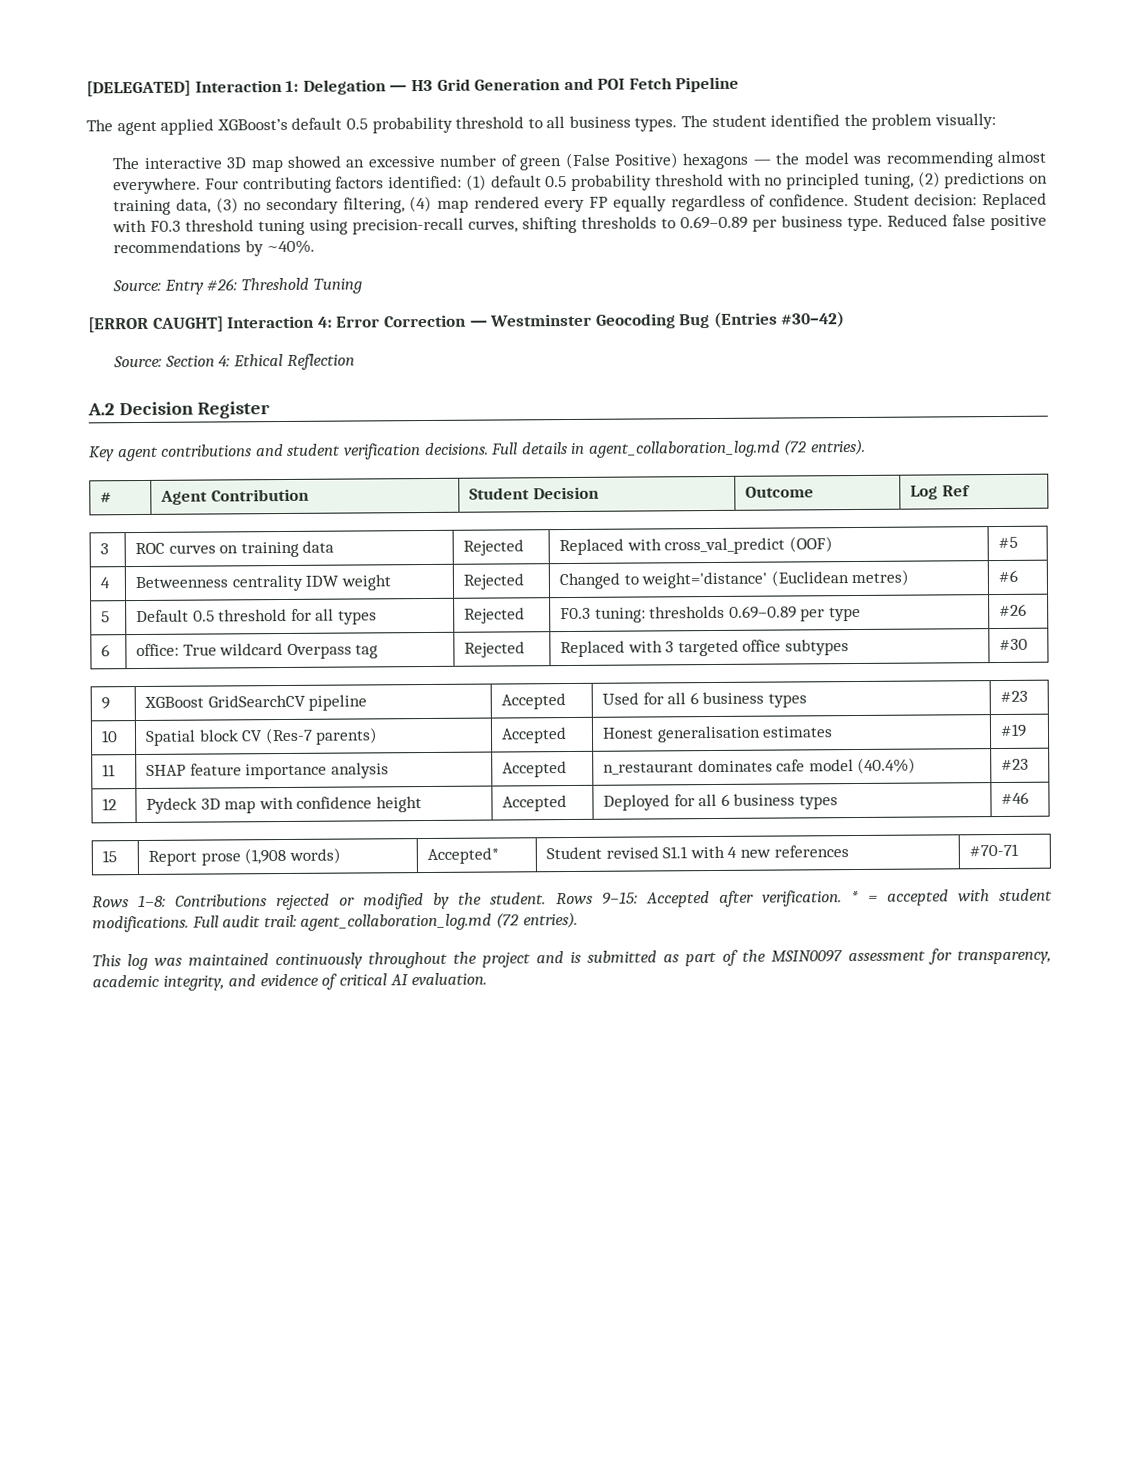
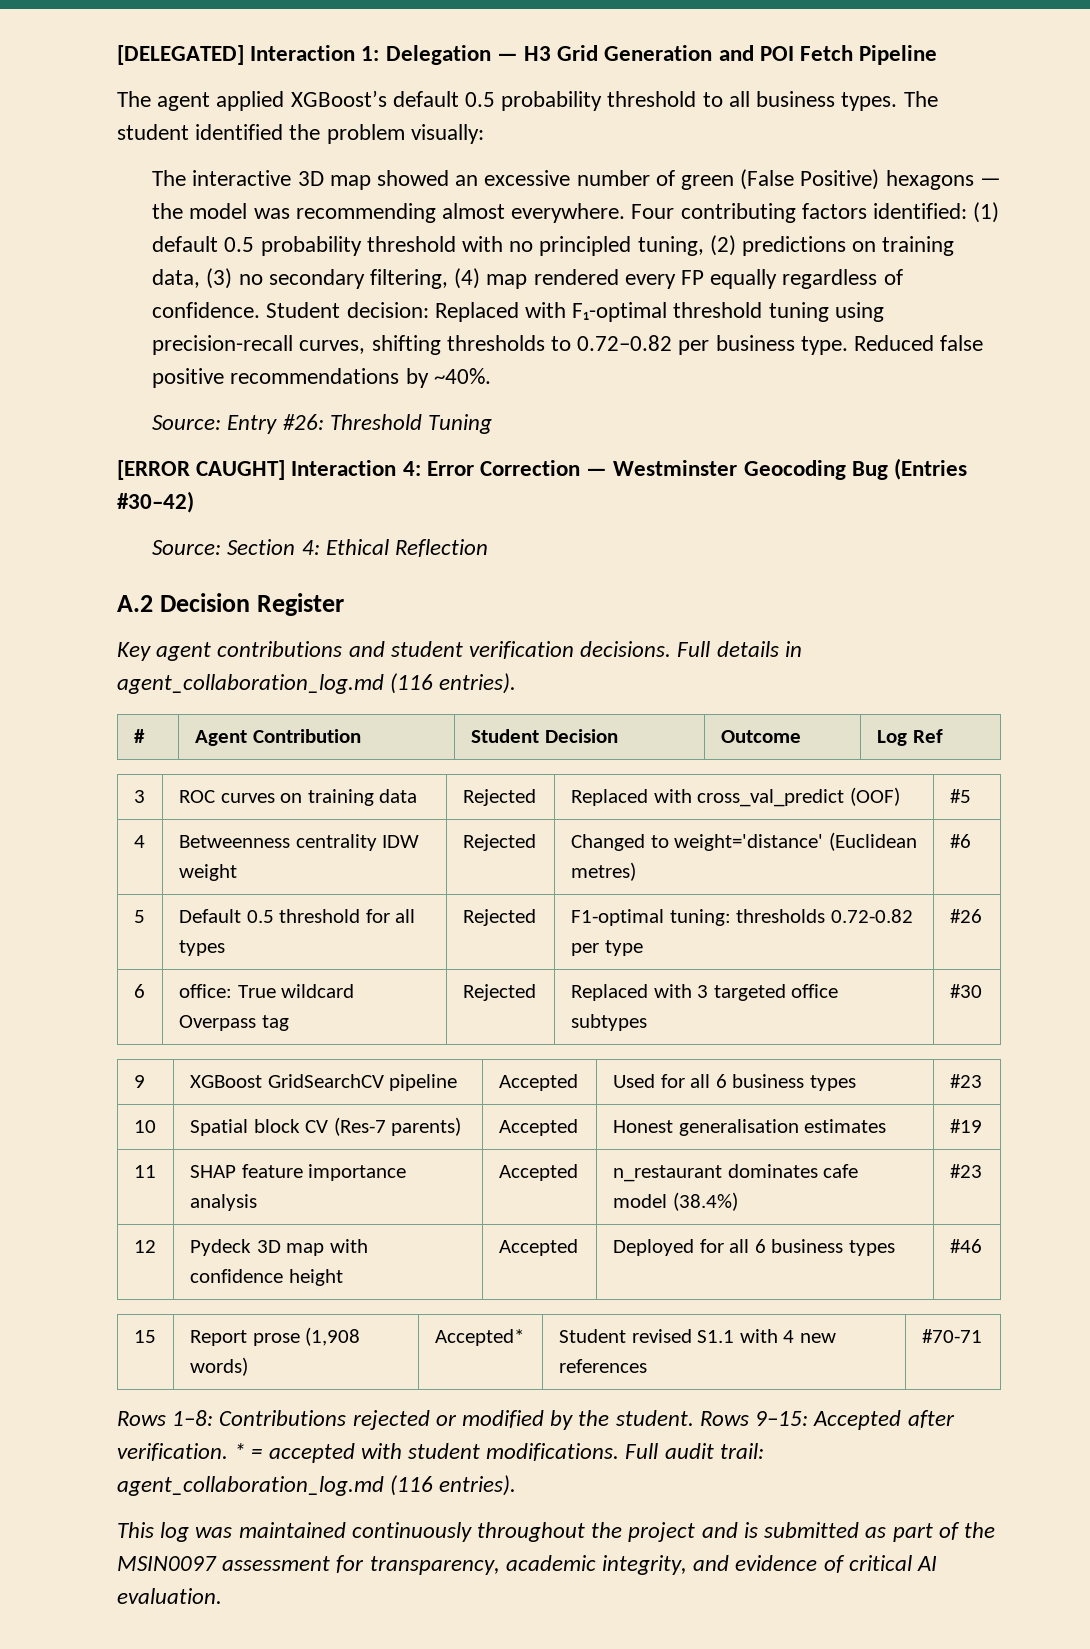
- Student decision: Replaced with F0.3 threshold tuning using precision-recall curves, shifting thresholds to 0.69–0.89 per business type.
+ Student decision: Replaced with F₁-optimal threshold tuning using precision-recall curves, shifting thresholds to 0.72–0.82 per business type.
- Full details in agent_collaboration_log.md (72 entries).
+ Full details in agent_collaboration_log.md (116 entries).
- 5 | Default 0.5 threshold for all types | Rejected | F0.3 tuning: thresholds 0.69–0.89 per type | #26
+ 5 | Default 0.5 threshold for all types | Rejected | F1-optimal tuning: thresholds 0.72-0.82 per type | #26
- 11 | SHAP feature importance analysis | Accepted | n_restaurant dominates cafe model (40.4%) | #23
+ 11 | SHAP feature importance analysis | Accepted | n_restaurant dominates cafe model (38.4%) | #23
- Full audit trail: agent_collaboration_log.md (72 entries).
+ Full audit trail: agent_collaboration_log.md (116 entries).

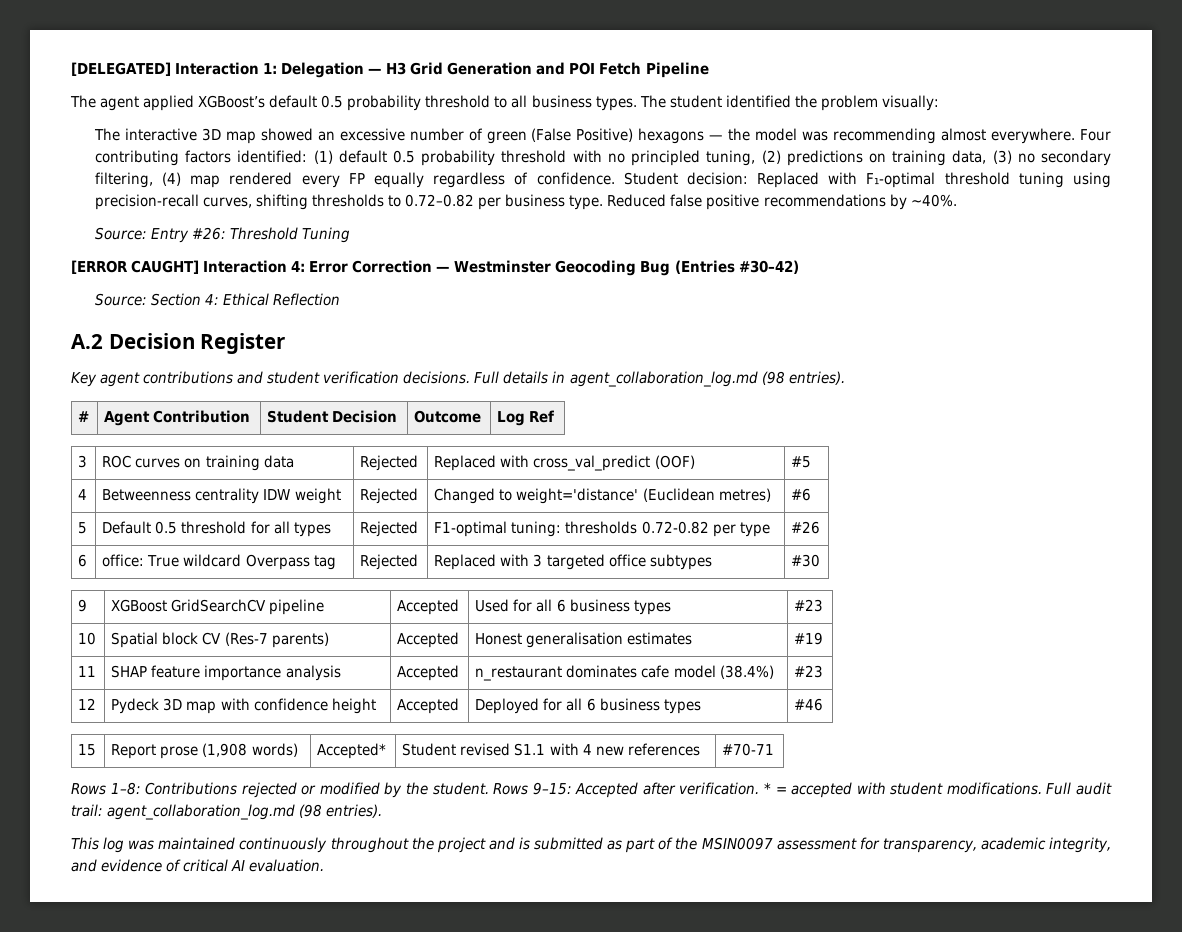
- Full details in agent_collaboration_log.md (116 entries).
+ Full details in agent_collaboration_log.md (98 entries).
- Full audit trail: agent_collaboration_log.md (116 entries).
+ Full audit trail: agent_collaboration_log.md (98 entries).

